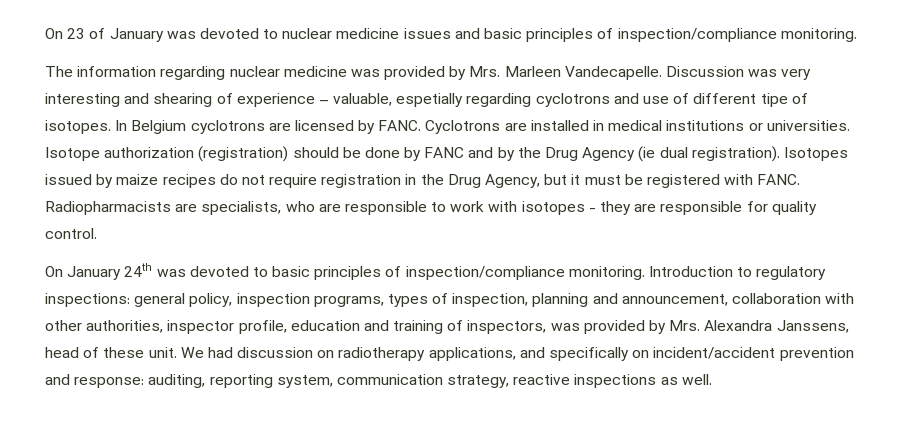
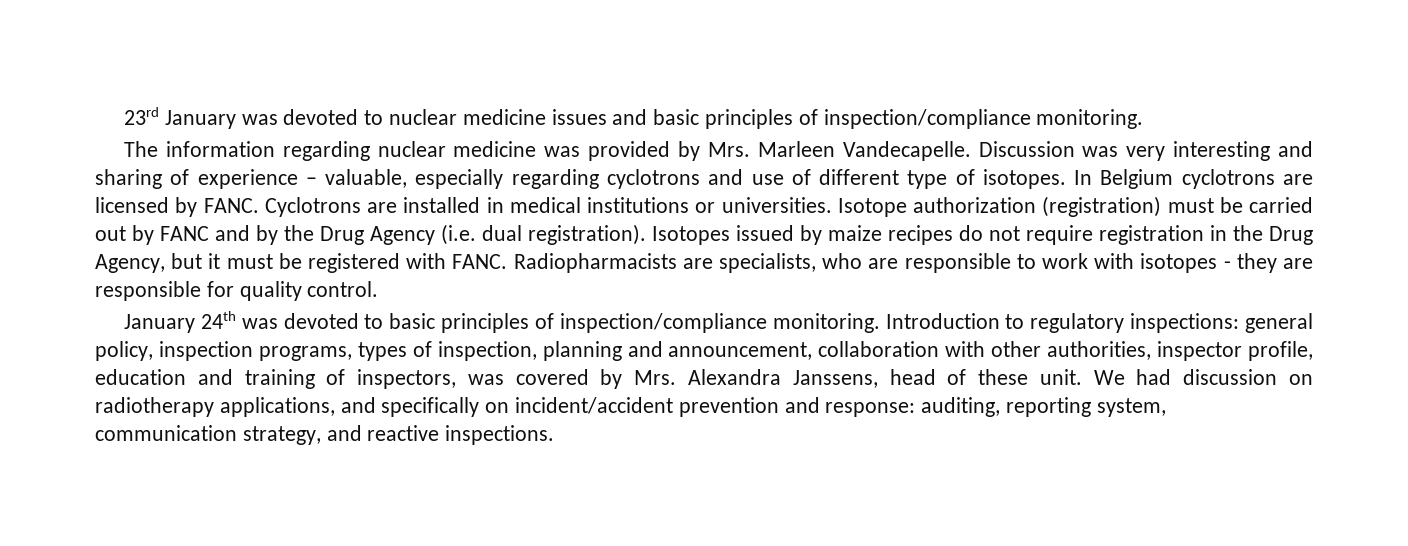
- On 23 of January was devoted to nuclear medicine issues and basic principles of inspection/compliance monitoring.
+ 23rd January was devoted to nuclear medicine issues and basic principles of inspection/compliance monitoring.
- Discussion was very interesting and shearing of experience – valuable, espetially regarding cyclotrons and use of different tipe of isotopes.
+ Discussion was very interesting and sharing of experience – valuable, especially regarding cyclotrons and use of different type of isotopes.
- Isotope authorization (registration) should be done by FANC and by the Drug Agency (ie dual registration).
+ Isotope authorization (registration) must be carried out by FANC and by the Drug Agency (i.e. dual registration).
- On January 24th was devoted to basic principles of inspection/compliance monitoring.
+ January 24th was devoted to basic principles of inspection/compliance monitoring.
- Introduction to regulatory inspections: general policy, inspection programs, types of inspection, planning and announcement, collaboration with other authorities, inspector profile, education and training of inspectors, was provided by Mrs. Alexandra Janssens, head of these unit.
+ Introduction to regulatory inspections: general policy, inspection programs, types of inspection, planning and announcement, collaboration with other authorities, inspector profile, education and training of inspectors, was covered by Mrs. Alexandra Janssens, head of these unit.
- We had discussion on radiotherapy applications, and specifically on incident/accident prevention and response: auditing, reporting system, communication strategy, reactive inspections as well.
+ We had discussion on radiotherapy applications, and specifically on incident/accident prevention and response: auditing, reporting system, communication strategy, and reactive inspections.

